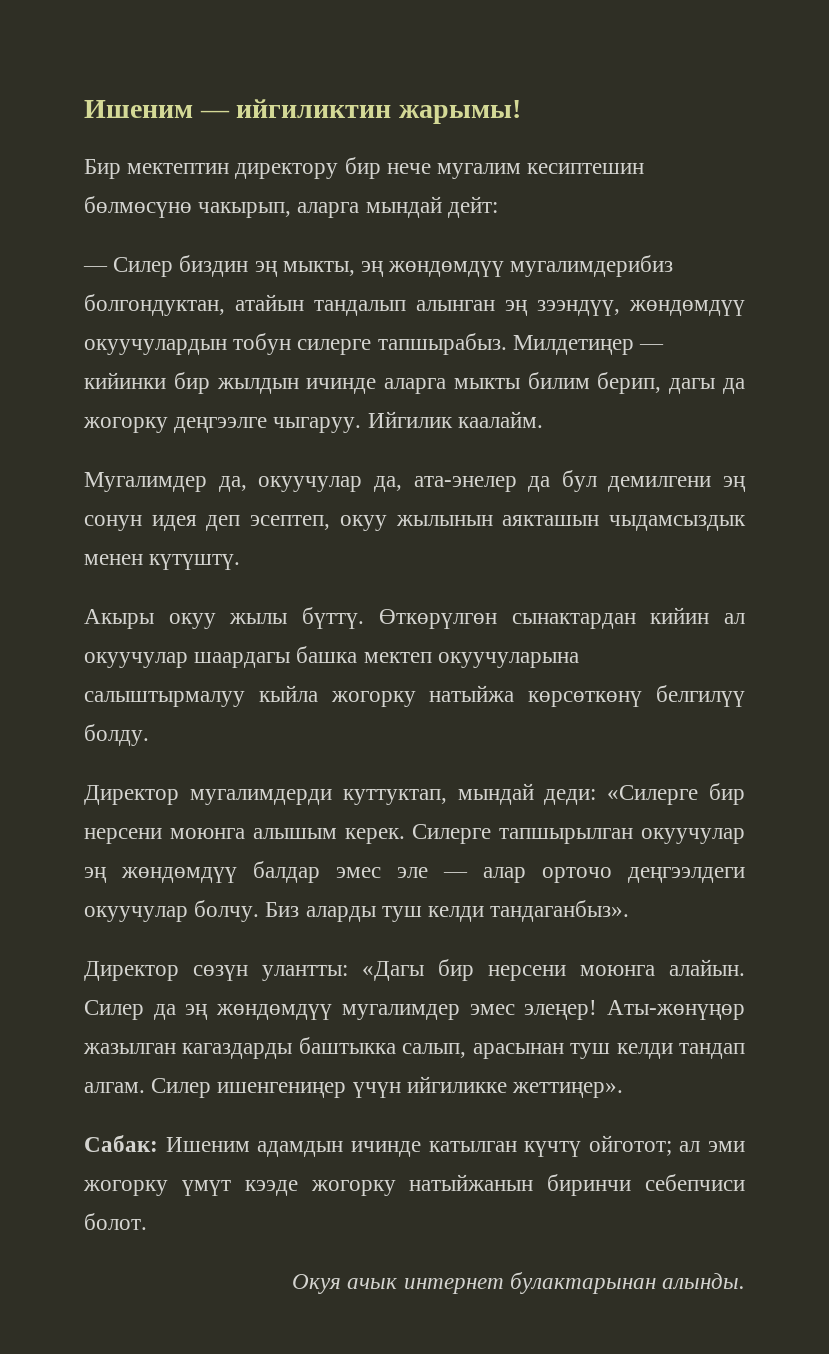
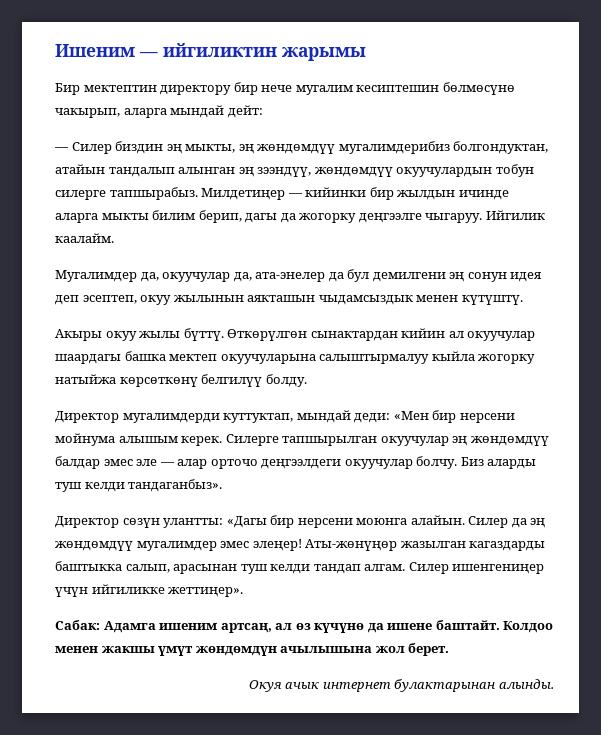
- Ишеним — ийгиликтин жарымы!
+ Ишеним — ийгиликтин жарымы
- Директор мугалимдерди куттуктап, мындай деди: «Силерге бир нерсени моюнга алышым керек.
+ Директор мугалимдерди куттуктап, мындай деди: «Мен бир нерсени мойнума алышым керек.
- Сабак: Ишеним адамдын ичинде катылган күчтү ойготот; ал эми жогорку үмүт кээде жогорку натыйжанын биринчи себепчиси болот.
+ Сабак: Адамга ишеним артсаң, ал өз күчүнө да ишене баштайт. Колдоо менен жакшы үмүт жөндөмдүн ачылышына жол берет.

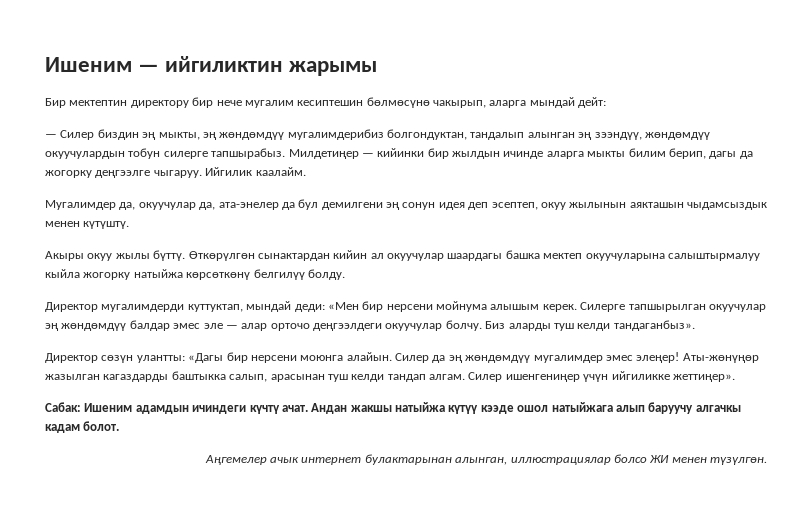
- — Силер биздин эң мыкты, эң жөндөмдүү мугалимдерибиз болгондуктан, атайын тандалып алынган эң зээндүү, жөндөмдүү окуучулардын тобун силерге тапшырабыз.
+ — Силер биздин эң мыкты, эң жөндөмдүү мугалимдерибиз болгондуктан, тандалып алынган эң зээндүү, жөндөмдүү окуучулардын тобун силерге тапшырабыз.
- Сабак: Адамга ишеним артсаң, ал өз күчүнө да ишене баштайт. Колдоо менен жакшы үмүт жөндөмдүн ачылышына жол берет.
- Окуя ачык интернет булактарынан алынды.
+ Сабак: Ишеним адамдын ичиндеги күчтү ачат. Андан жакшы натыйжа күтүү кээде ошол натыйжага алып баруучу алгачкы кадам болот.
+ Аңгемелер ачык интернет булактарынан алынган, иллюстрациялар болсо ЖИ менен түзүлгөн.

